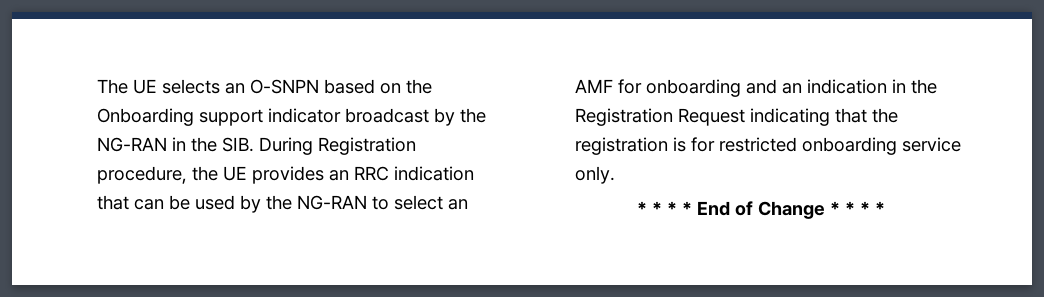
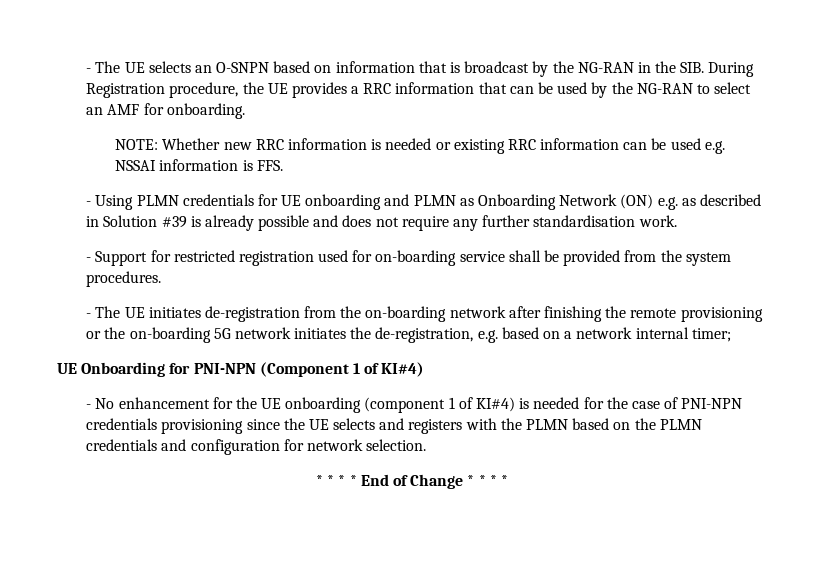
- The UE selects an O-SNPN based on the Onboarding support indicator broadcast by the NG-RAN in the SIB. During Registration procedure, the UE provides an RRC indication that can be used by the NG-RAN to select an AMF for onboarding and an indication in the Registration Request indicating that the registration is for restricted onboarding service only.
+ - The UE selects an O-SNPN based on information that is broadcast by the NG-RAN in the SIB. During Registration procedure, the UE provides a RRC information that can be used by the NG-RAN to select an AMF for onboarding.
+ NOTE: Whether new RRC information is needed or existing RRC information can be used e.g. NSSAI information is FFS.
+ - Using PLMN credentials for UE onboarding and PLMN as Onboarding Network (ON) e.g. as described in Solution #39 is already possible and does not require any further standardisation work.
+ - Support for restricted registration used for on-boarding service shall be provided from the system procedures.
+ - The UE initiates de-registration from the on-boarding network after finishing the remote provisioning or the on-boarding 5G network initiates the de-registration, e.g. based on a network internal timer;
+ UE Onboarding for PNI-NPN (Component 1 of KI#4)
+ - No enhancement for the UE onboarding (component 1 of KI#4) is needed for the case of PNI-NPN credentials provisioning since the UE selects and registers with the PLMN based on the PLMN credentials and configuration for network selection.

